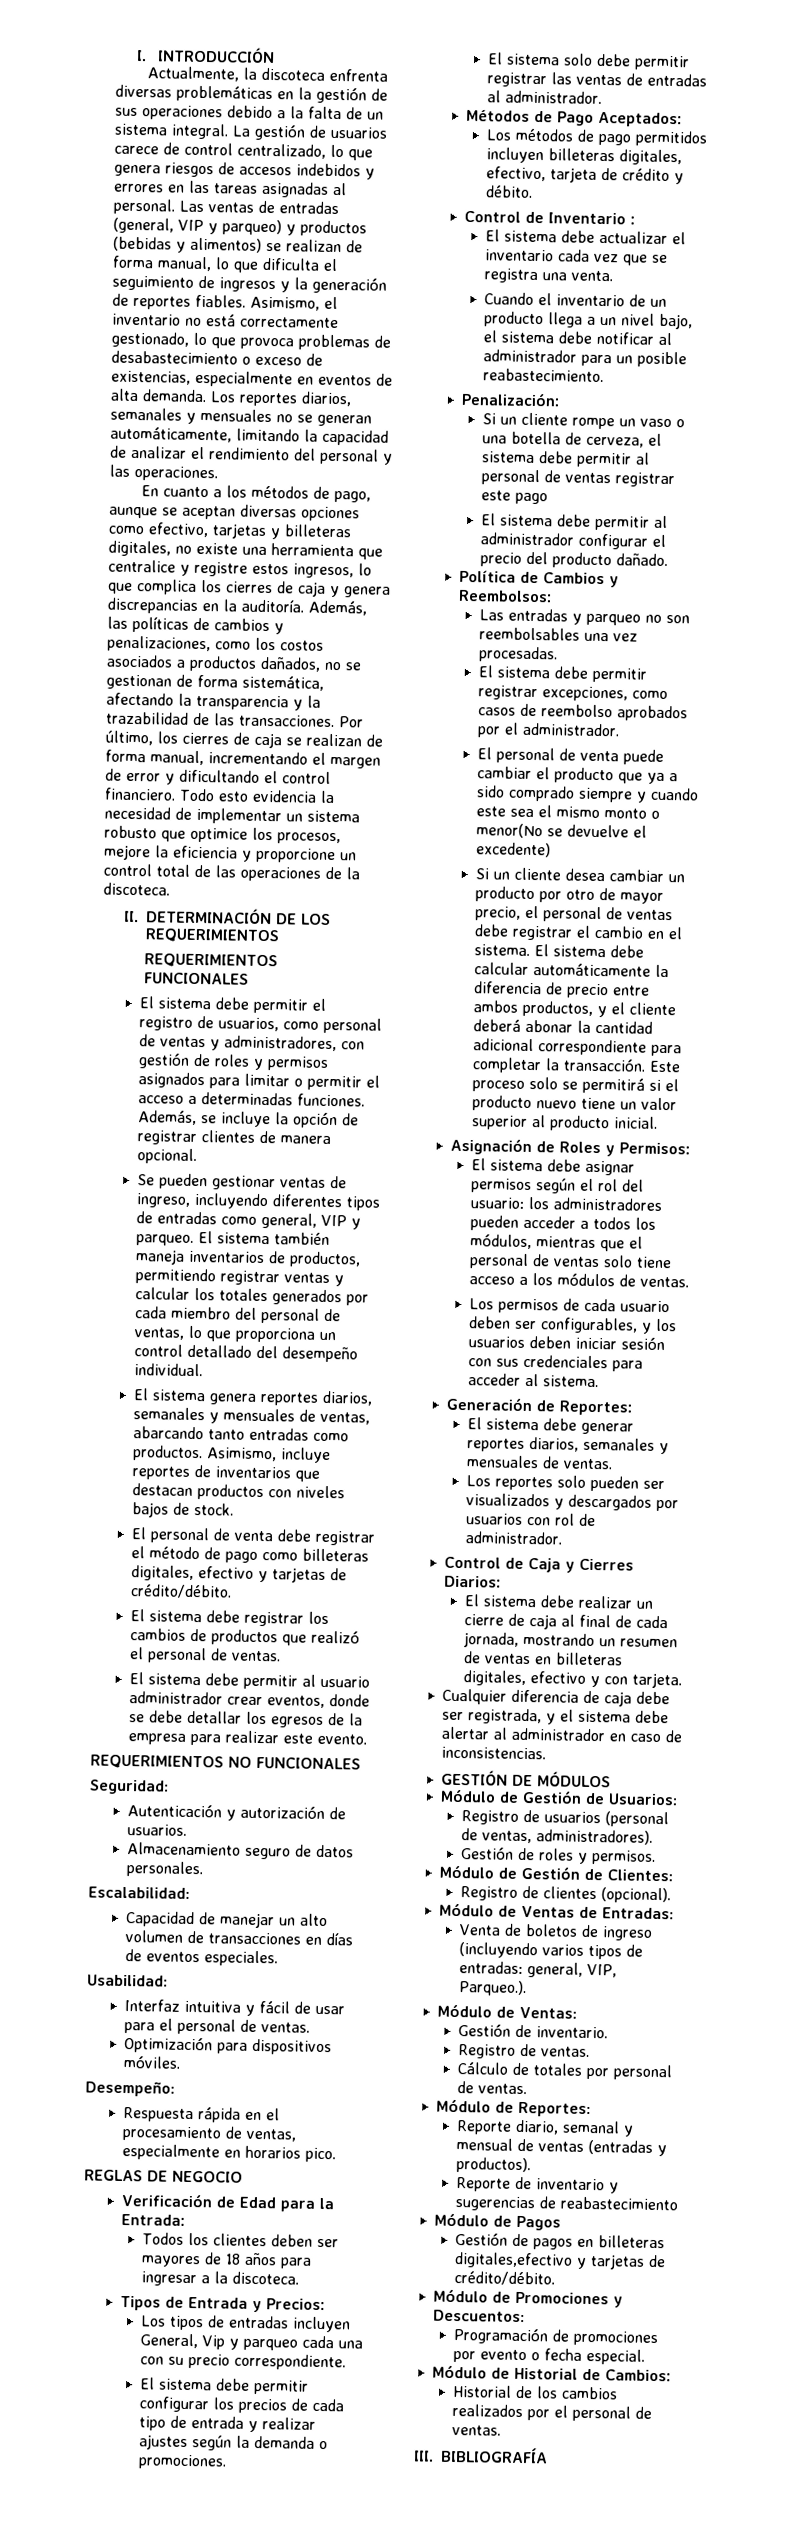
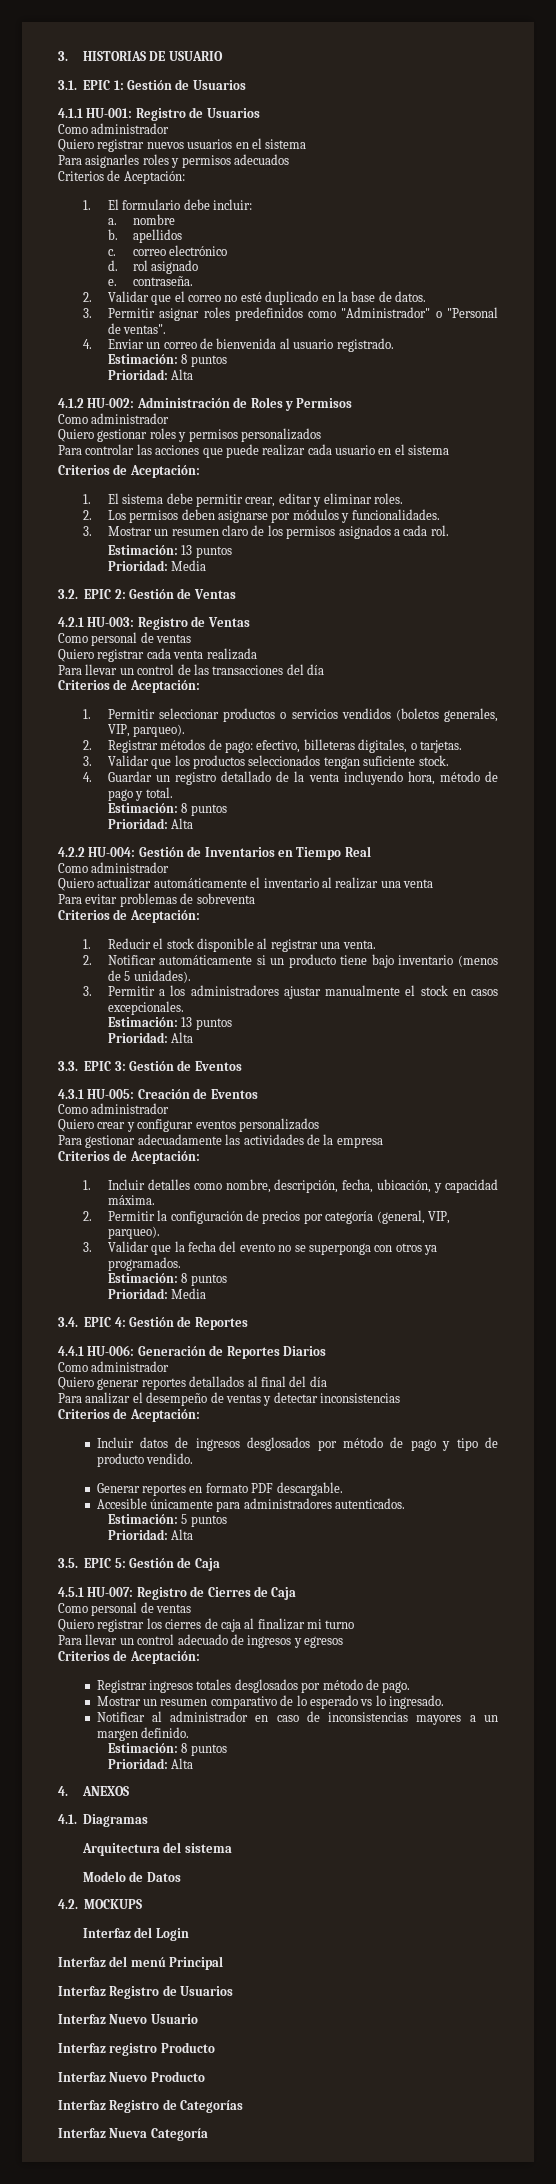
- I. INTRODUCCIÓN
- Actualmente, la discoteca enfrenta diversas problemáticas en la gestión de sus operaciones debido a la falta de un sistema integral. La gestión de usuarios carece de control centralizado, lo que genera riesgos de accesos indebidos y errores en las tareas asignadas al personal. Las ventas de entradas (general, VIP y parqueo) y productos (bebidas y alimentos) se realizan de forma manual, lo que dificulta el seguimiento de ingresos y la generación de reportes fiables. Asimismo, el inventario no está correctamente gestionado, lo que provoca problemas de desabastecimiento o exceso de existencias, especialmente en eventos de alta demanda. Los reportes diarios, semanales y mensuales no se generan automáticamente, limitando la capacidad de analizar el rendimiento del personal y las operaciones.
- En cuanto a los métodos de pago, aunque se aceptan diversas opciones como efectivo, tarjetas y billeteras digitales, no existe una herramienta que centralice y registre estos ingresos, lo que complica los cierres de caja y genera discrepancias en la auditoría. Además, las políticas de cambios y penalizaciones, como los costos asociados a productos dañados, no se gestionan de forma sistemática, afectando la transparencia y la trazabilidad de las transacciones. Por último, los cierres de caja se realizan de forma manual, incrementando el margen de error y dificultando el control financiero. Todo esto evidencia la necesidad de implementar un sistema robusto que optimice los procesos, mejore la eficiencia y proporcione un control total de las operaciones de la discoteca.
- II. DETERMINACIÓN DE LOS REQUERIMIENTOS
- REQUERIMIENTOS FUNCIONALES
- El sistema debe permitir el registro de usuarios, como personal de ventas y administradores, con gestión de roles y permisos asignados para limitar o permitir el acceso a determinadas funciones. Además, se incluye la opción de registrar clientes de manera opcional.
- Se pueden gestionar ventas de ingreso, incluyendo diferentes tipos de entradas como general, VIP y parqueo. El sistema también maneja inventarios de productos, permitiendo registrar ventas y calcular los totales generados por cada miembro del personal de ventas, lo que proporciona un control detallado del desempeño individual.
- El sistema genera reportes diarios, semanales y mensuales de ventas, abarcando tanto entradas como productos. Asimismo, incluye reportes de inventarios que destacan productos con niveles bajos de stock.
- El personal de venta debe registrar el método de pago como billeteras digitales, efectivo y tarjetas de crédito/débito.
- El sistema debe registrar los cambios de productos que realizó el personal de ventas.
- El sistema debe permitir al usuario administrador crear eventos, donde se debe detallar los egresos de la empresa para realizar este evento.
- REQUERIMIENTOS NO FUNCIONALES
- Seguridad:
- Autenticación y autorización de usuarios.
- Almacenamiento seguro de datos personales.
- Escalabilidad:
- Capacidad de manejar un alto volumen de transacciones en días de eventos especiales.
- Usabilidad:
- Interfaz intuitiva y fácil de usar para el personal de ventas.
- Optimización para dispositivos móviles.
- Desempeño:
- Respuesta rápida en el procesamiento de ventas, especialmente en horarios pico.
- REGLAS DE NEGOCIO
- Verificación de Edad para la Entrada:
- Todos los clientes deben ser mayores de 18 años para ingresar a la discoteca.
- Tipos de Entrada y Precios:
- Los tipos de entradas incluyen General, Vip y parqueo cada una con su precio correspondiente.
- El sistema debe permitir configurar los precios de cada tipo de entrada y realizar ajustes según la demanda o promociones.
- El sistema solo debe permitir registrar las ventas de entradas al administrador.
- Métodos de Pago Aceptados:
- Los métodos de pago permitidos incluyen billeteras digitales, efectivo, tarjeta de crédito y débito.
- Control de Inventario :
- El sistema debe actualizar el inventario cada vez que se registra una venta.
- Cuando el inventario de un producto llega a un nivel bajo, el sistema debe notificar al administrador para un posible reabastecimiento.
- Penalización:
- Si un cliente rompe un vaso o una botella de cerveza, el sistema debe permitir al personal de ventas registrar este pago
- El sistema debe permitir al administrador configurar el precio del producto dañado.
- Política de Cambios y Reembolsos:
- Las entradas y parqueo no son reembolsables una vez procesadas.
- El sistema debe permitir registrar excepciones, como casos de reembolso aprobados por el administrador.
- El personal de venta puede cambiar el producto que ya a sido comprado siempre y cuando este sea el mismo monto o menor(No se devuelve el excedente)
- Si un cliente desea cambiar un producto por otro de mayor precio, el personal de ventas debe registrar el cambio en el sistema. El sistema debe calcular automáticamente la diferencia de precio entre ambos productos, y el cliente deberá abonar la cantidad adicional correspondiente para completar la transacción. Este proceso solo se permitirá si el producto nuevo tiene un valor superior al producto inicial.
- Asignación de Roles y Permisos:
- El sistema debe asignar permisos según el rol del usuario: los administradores pueden acceder a todos los módulos, mientras que el personal de ventas solo tiene acceso a los módulos de ventas.
- Los permisos de cada usuario deben ser configurables, y los usuarios deben iniciar sesión con sus credenciales para acceder al sistema.
- Generación de Reportes:
- El sistema debe generar reportes diarios, semanales y mensuales de ventas.
- Los reportes solo pueden ser visualizados y descargados por usuarios con rol de administrador.
- Control de Caja y Cierres Diarios:
- El sistema debe realizar un cierre de caja al final de cada jornada, mostrando un resumen de ventas en billeteras digitales, efectivo y con tarjeta.
- Cualquier diferencia de caja debe ser registrada, y el sistema debe alertar al administrador en caso de inconsistencias.
- GESTIÓN DE MÓDULOS
- Módulo de Gestión de Usuarios:
- Registro de usuarios (personal de ventas, administradores).
- Gestión de roles y permisos.
- Módulo de Gestión de Clientes:
- Registro de clientes (opcional).
- Módulo de Ventas de Entradas:
- Venta de boletos de ingreso (incluyendo varios tipos de entradas: general, VIP, Parqueo.).
- Módulo de Ventas:
- Gestión de inventario.
- Registro de ventas.
- Cálculo de totales por personal de ventas.
- Módulo de Reportes:
- Reporte diario, semanal y mensual de ventas (entradas y productos).
- Reporte de inventario y sugerencias de reabastecimiento
- Módulo de Pagos
- Gestión de pagos en billeteras digitales,efectivo y tarjetas de crédito/débito.
- Módulo de Promociones y Descuentos:
- Programación de promociones por evento o fecha especial.
- Módulo de Historial de Cambios:
- Historial de los cambios realizados por el personal de ventas.
- III. BIBLIOGRAFÍA
+ 3. HISTORIAS DE USUARIO
+ 3.1. EPIC 1: Gestión de Usuarios
+ 4.1.1 HU-001: Registro de Usuarios
+ Como administrador
+ Quiero registrar nuevos usuarios en el sistema
+ Para asignarles roles y permisos adecuados
+ Criterios de Aceptación:
+ 1. El formulario debe incluir:
+ a. nombre
+ b. apellidos
+ c. correo electrónico
+ d. rol asignado
+ e. contraseña.
+ 2. Validar que el correo no esté duplicado en la base de datos.
+ 3. Permitir asignar roles predefinidos como "Administrador" o "Personal de ventas".
+ 4. Enviar un correo de bienvenida al usuario registrado.
+ Estimación: 8 puntos
+ Prioridad: Alta
+ 4.1.2 HU-002: Administración de Roles y Permisos
+ Como administrador
+ Quiero gestionar roles y permisos personalizados
+ Para controlar las acciones que puede realizar cada usuario en el sistema
+ Criterios de Aceptación:
+ 1. El sistema debe permitir crear, editar y eliminar roles.
+ 2. Los permisos deben asignarse por módulos y funcionalidades.
+ 3. Mostrar un resumen claro de los permisos asignados a cada rol.
+ Estimación: 13 puntos
+ Prioridad: Media
+ 3.2. EPIC 2: Gestión de Ventas
+ 4.2.1 HU-003: Registro de Ventas
+ Como personal de ventas
+ Quiero registrar cada venta realizada
+ Para llevar un control de las transacciones del día
+ Criterios de Aceptación:
+ 1. Permitir seleccionar productos o servicios vendidos (boletos generales, VIP, parqueo).
+ 2. Registrar métodos de pago: efectivo, billeteras digitales, o tarjetas.
+ 3. Validar que los productos seleccionados tengan suficiente stock.
+ 4. Guardar un registro detallado de la venta incluyendo hora, método de pago y total.
+ Estimación: 8 puntos
+ Prioridad: Alta
+ 4.2.2 HU-004: Gestión de Inventarios en Tiempo Real
+ Como administrador
+ Quiero actualizar automáticamente el inventario al realizar una venta
+ Para evitar problemas de sobreventa
+ Criterios de Aceptación:
+ 1. Reducir el stock disponible al registrar una venta.
+ 2. Notificar automáticamente si un producto tiene bajo inventario (menos de 5 unidades).
+ 3. Permitir a los administradores ajustar manualmente el stock en casos excepcionales.
+ Estimación: 13 puntos
+ Prioridad: Alta
+ 3.3. EPIC 3: Gestión de Eventos
+ 4.3.1 HU-005: Creación de Eventos
+ Como administrador
+ Quiero crear y configurar eventos personalizados
+ Para gestionar adecuadamente las actividades de la empresa
+ Criterios de Aceptación:
+ 1. Incluir detalles como nombre, descripción, fecha, ubicación, y capacidad máxima.
+ 2. Permitir la configuración de precios por categoría (general, VIP, parqueo).
+ 3. Validar que la fecha del evento no se superponga con otros ya programados.
+ Estimación: 8 puntos
+ Prioridad: Media
+ 3.4. EPIC 4: Gestión de Reportes
+ 4.4.1 HU-006: Generación de Reportes Diarios
+ Como administrador
+ Quiero generar reportes detallados al final del día
+ Para analizar el desempeño de ventas y detectar inconsistencias
+ Criterios de Aceptación:
+ Incluir datos de ingresos desglosados por método de pago y tipo de producto vendido.
+ Generar reportes en formato PDF descargable.
+ Accesible únicamente para administradores autenticados.
+ Estimación: 5 puntos
+ Prioridad: Alta
+ 3.5. EPIC 5: Gestión de Caja
+ 4.5.1 HU-007: Registro de Cierres de Caja
+ Como personal de ventas
+ Quiero registrar los cierres de caja al finalizar mi turno
+ Para llevar un control adecuado de ingresos y egresos
+ Criterios de Aceptación:
+ Registrar ingresos totales desglosados por método de pago.
+ Mostrar un resumen comparativo de lo esperado vs lo ingresado.
+ Notificar al administrador en caso de inconsistencias mayores a un margen definido.
+ Estimación: 8 puntos
+ Prioridad: Alta
+ 4. ANEXOS
+ 4.1. Diagramas
+ Arquitectura del sistema
+ Modelo de Datos
+ 4.2. MOCKUPS
+ Interfaz del Login
+ Interfaz del menú Principal
+ Interfaz Registro de Usuarios
+ Interfaz Nuevo Usuario
+ Interfaz registro Producto
+ Interfaz Nuevo Producto
+ Interfaz Registro de Categorías
+ Interfaz Nueva Categoría

